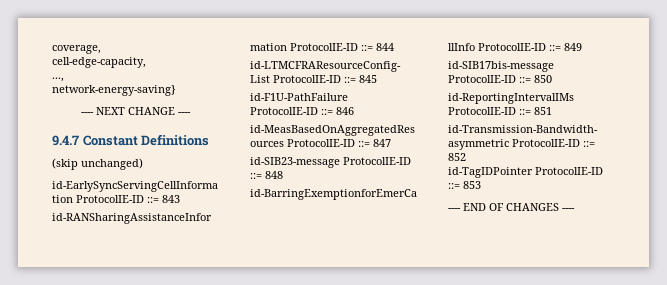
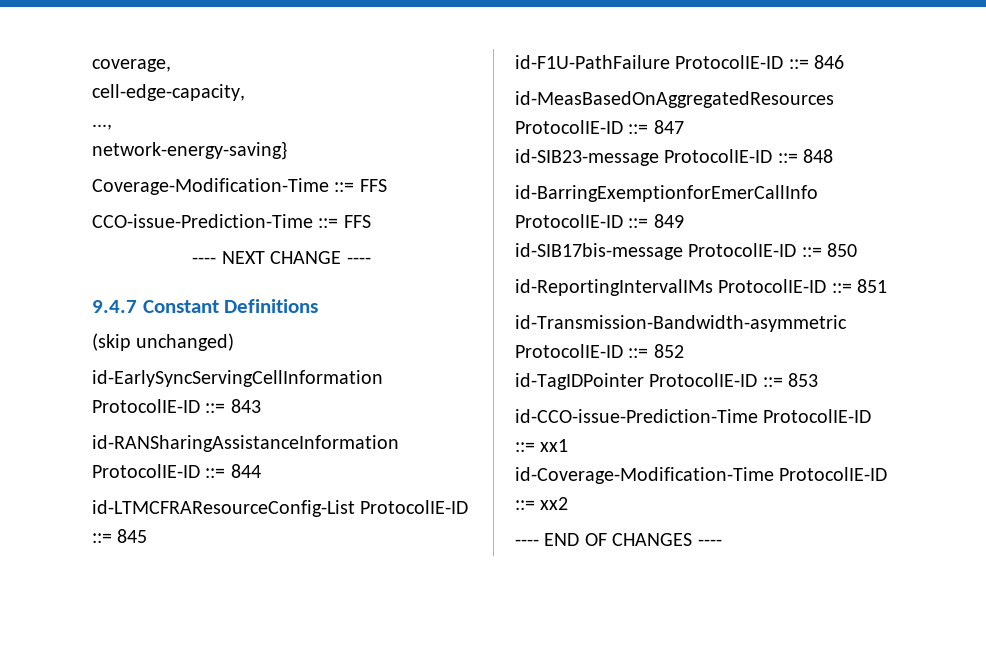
+ Coverage-Modification-Time ::= FFS
+ CCO-issue-Prediction-Time ::= FFS
+ id-CCO-issue-Prediction-Time ProtocolIE-ID ::= xx1
+ id-Coverage-Modification-Time ProtocolIE-ID ::= xx2

